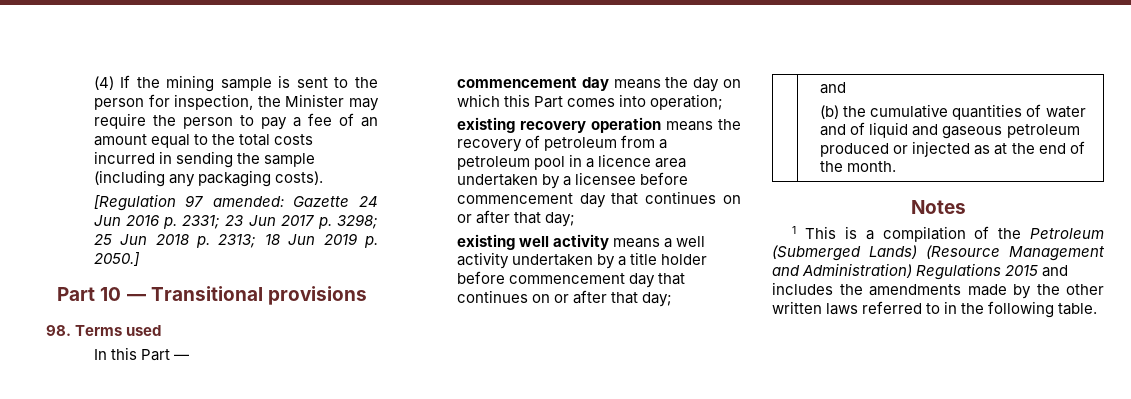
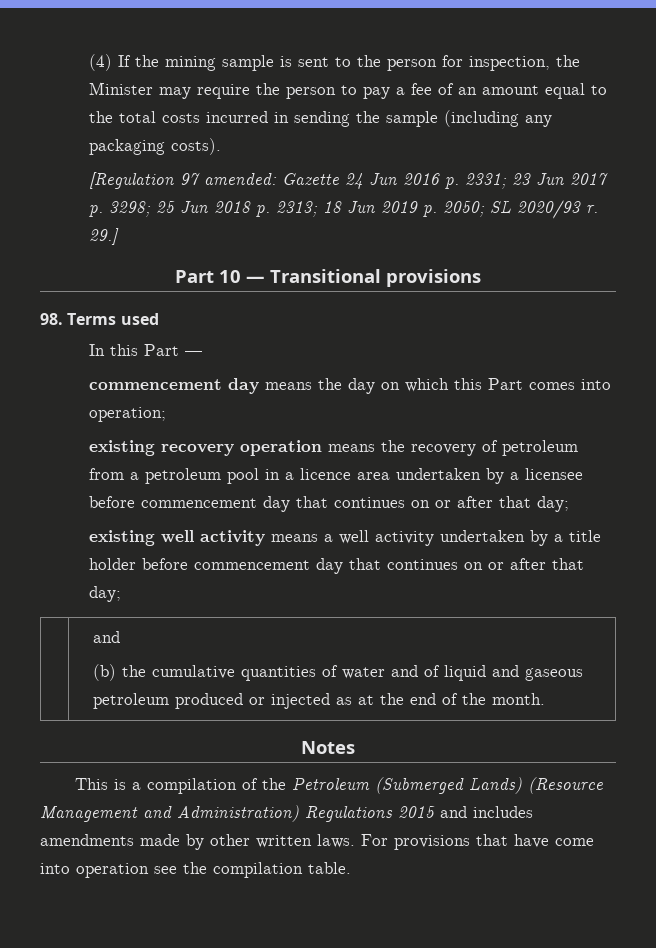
- [Regulation 97 amended: Gazette 24 Jun 2016 p. 2331; 23 Jun 2017 p. 3298; 25 Jun 2018 p. 2313; 18 Jun 2019 p. 2050.]
+ [Regulation 97 amended: Gazette 24 Jun 2016 p. 2331; 23 Jun 2017 p. 3298; 25 Jun 2018 p. 2313; 18 Jun 2019 p. 2050; SL 2020/93 r. 29.]
- 1 This is a compilation of the Petroleum (Submerged Lands) (Resource Management and Administration) Regulations 2015 and includes the amendments made by the other written laws referred to in the following table.
+ This is a compilation of the Petroleum (Submerged Lands) (Resource Management and Administration) Regulations 2015 and includes amendments made by other written laws. For provisions that have come into operation see the compilation table.

